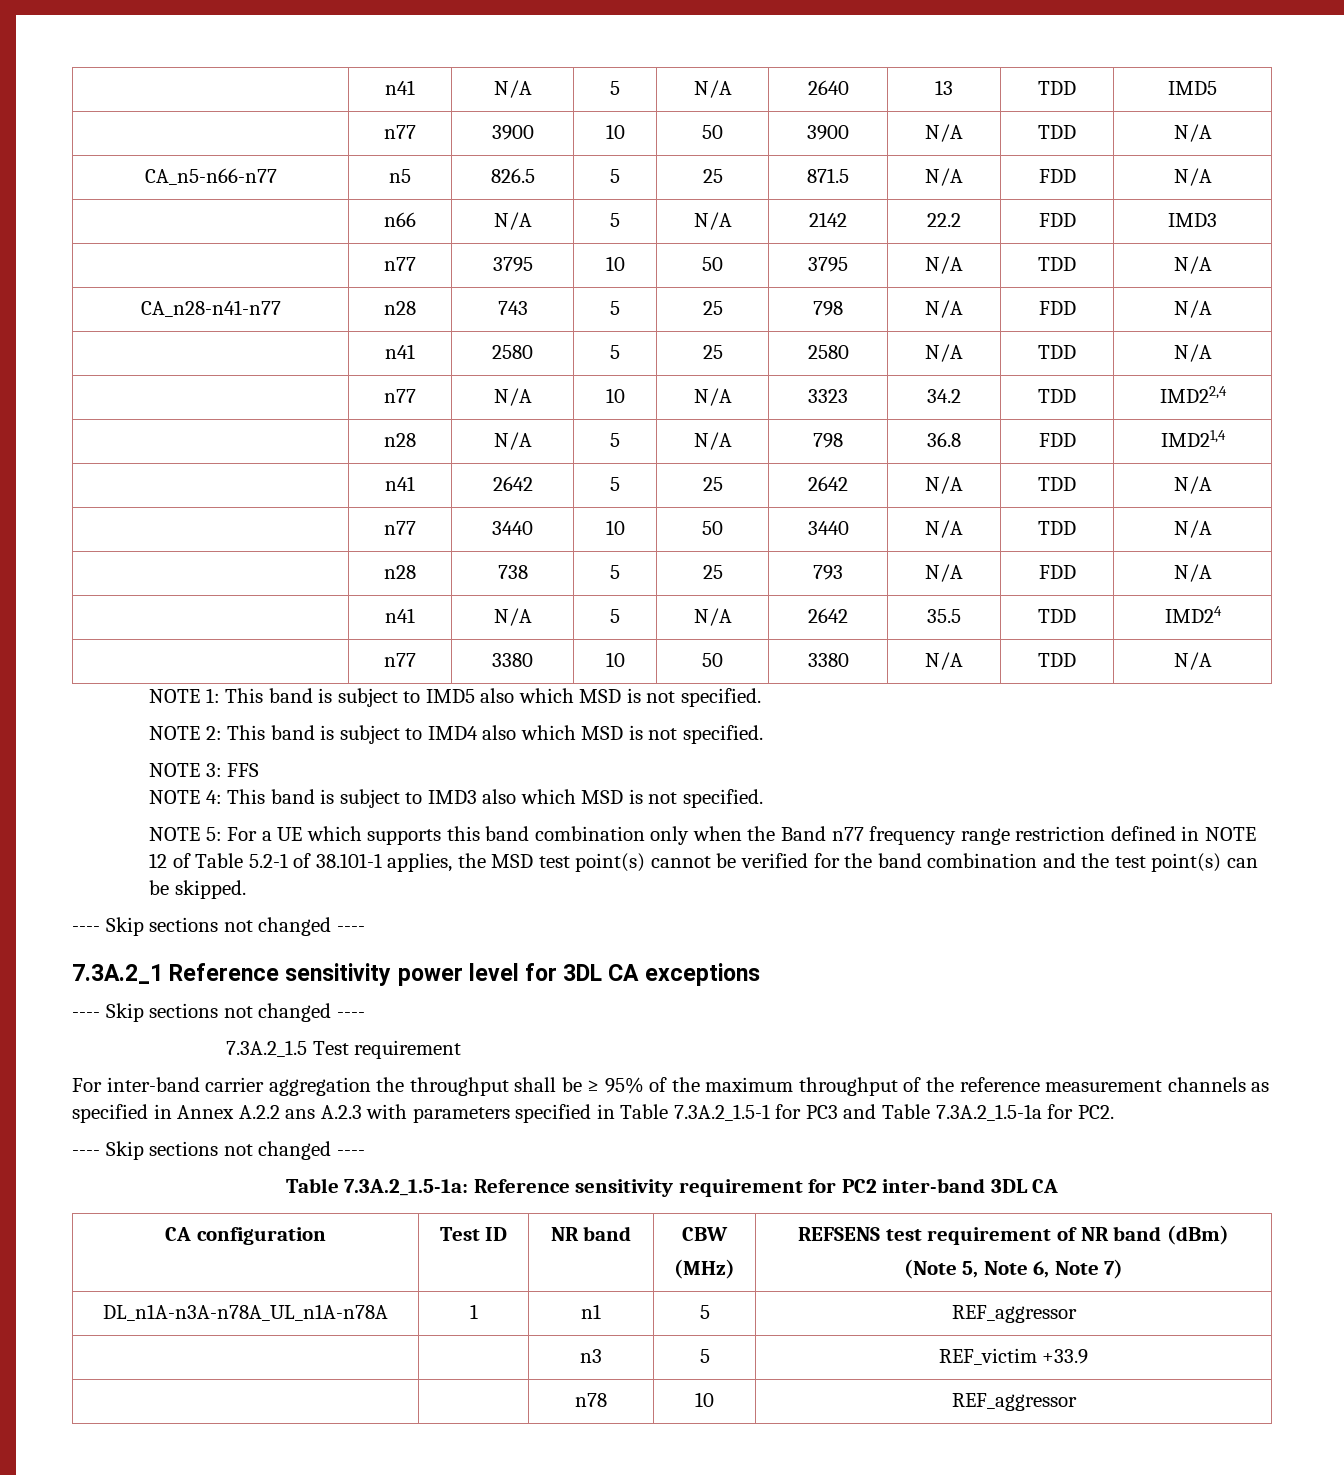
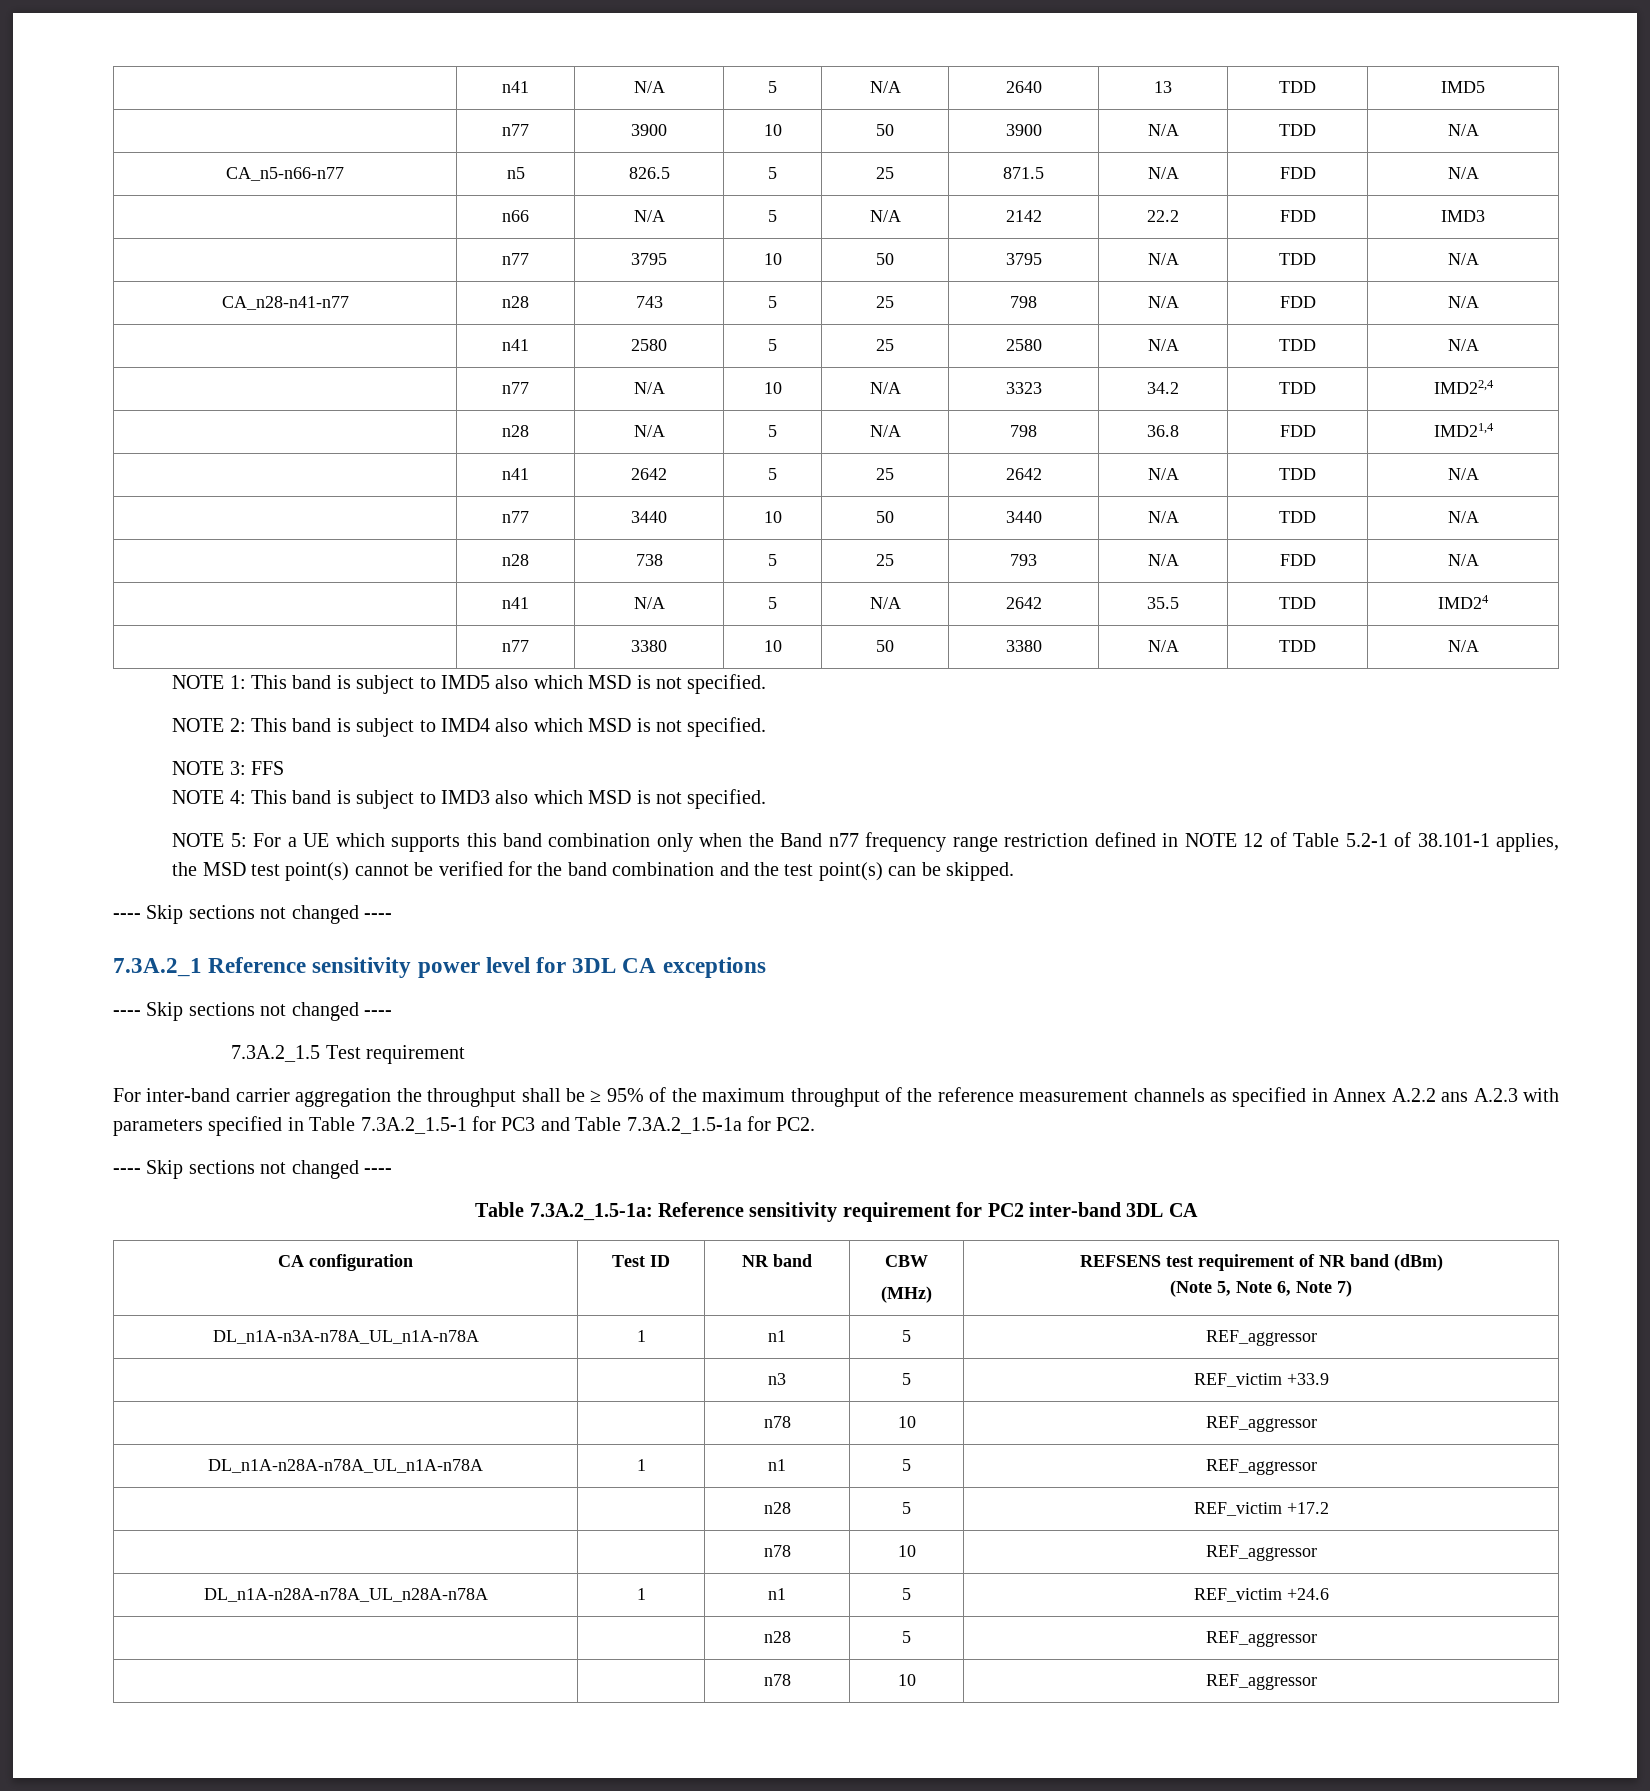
+ DL_n1A-n28A-n78A_UL_n1A-n78A | 1 | n1 | 5 | REF_aggressor
+ | | n28 | 5 | REF_victim +17.2
+ | | n78 | 10 | REF_aggressor
+ DL_n1A-n28A-n78A_UL_n28A-n78A | 1 | n1 | 5 | REF_victim +24.6
+ | | n28 | 5 | REF_aggressor
+ | | n78 | 10 | REF_aggressor

